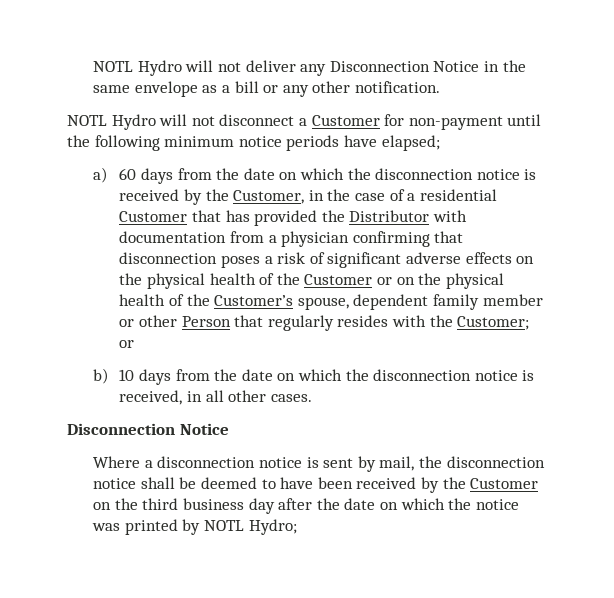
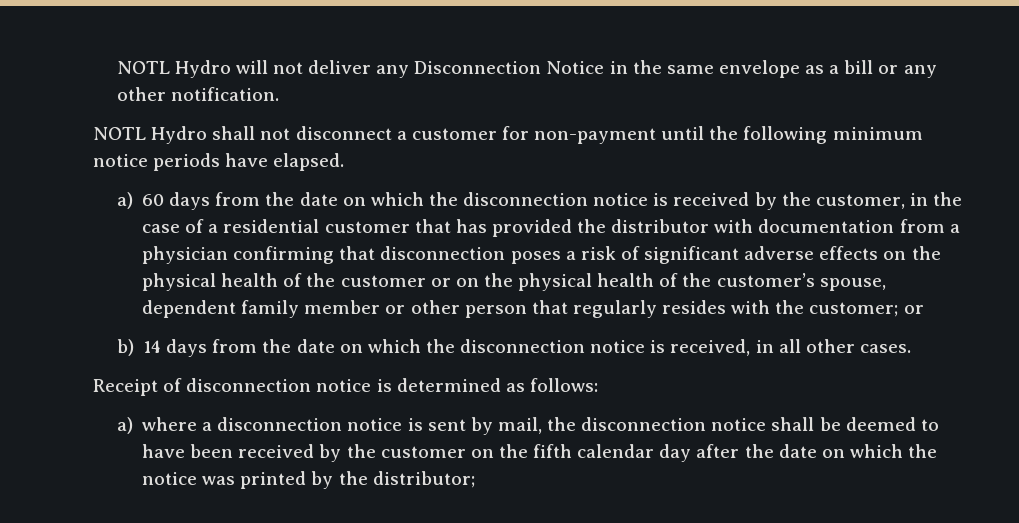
- NOTL Hydro will not disconnect a Customer for non-payment until the following minimum notice periods have elapsed;
+ NOTL Hydro shall not disconnect a customer for non-payment until the following minimum notice periods have elapsed.
- a) 60 days from the date on which the disconnection notice is received by the Customer, in the case of a residential Customer that has provided the Distributor with documentation from a physician confirming that disconnection poses a risk of significant adverse effects on the physical health of the Customer or on the physical health of the Customer’s spouse, dependent family member or other Person that regularly resides with the Customer;
+ a) 60 days from the date on which the disconnection notice is received by the customer, in the case of a residential customer that has provided the distributor with documentation from a physician confirming that disconnection poses a risk of significant adverse effects on the physical health of the customer or on the physical health of the customer’s spouse, dependent family member or other person that regularly resides with the customer;
- b) 10 days from the date on which the disconnection notice is received, in all other cases.
- Disconnection Notice
- Where a disconnection notice is sent by mail, the disconnection notice shall be deemed to have been received by the Customer on the third business day after the date on which the notice was printed by NOTL Hydro;
+ b) 14 days from the date on which the disconnection notice is received, in all other cases.
+ Receipt of disconnection notice is determined as follows:
+ a) where a disconnection notice is sent by mail, the disconnection notice shall be deemed to have been received by the customer on the fifth calendar day after the date on which the notice was printed by the distributor;

